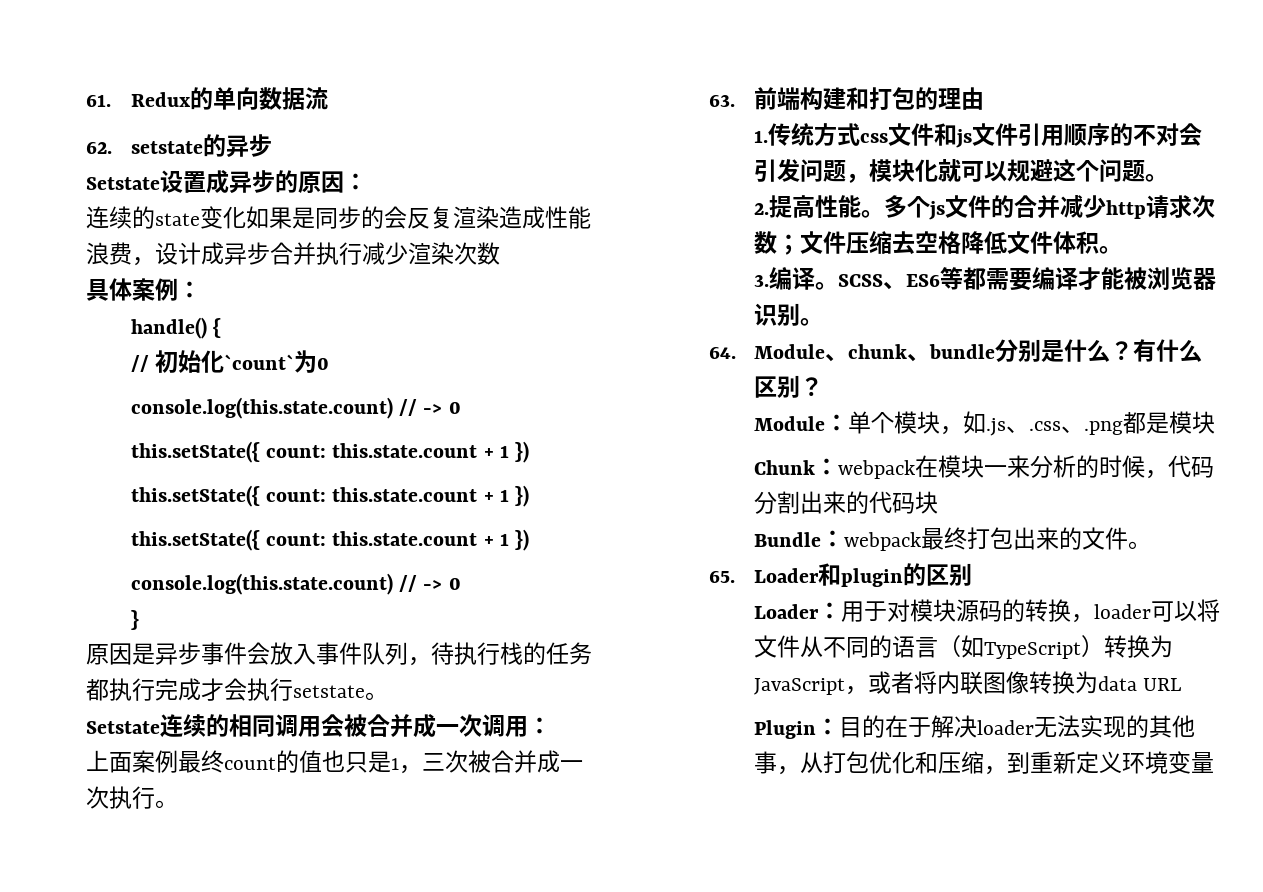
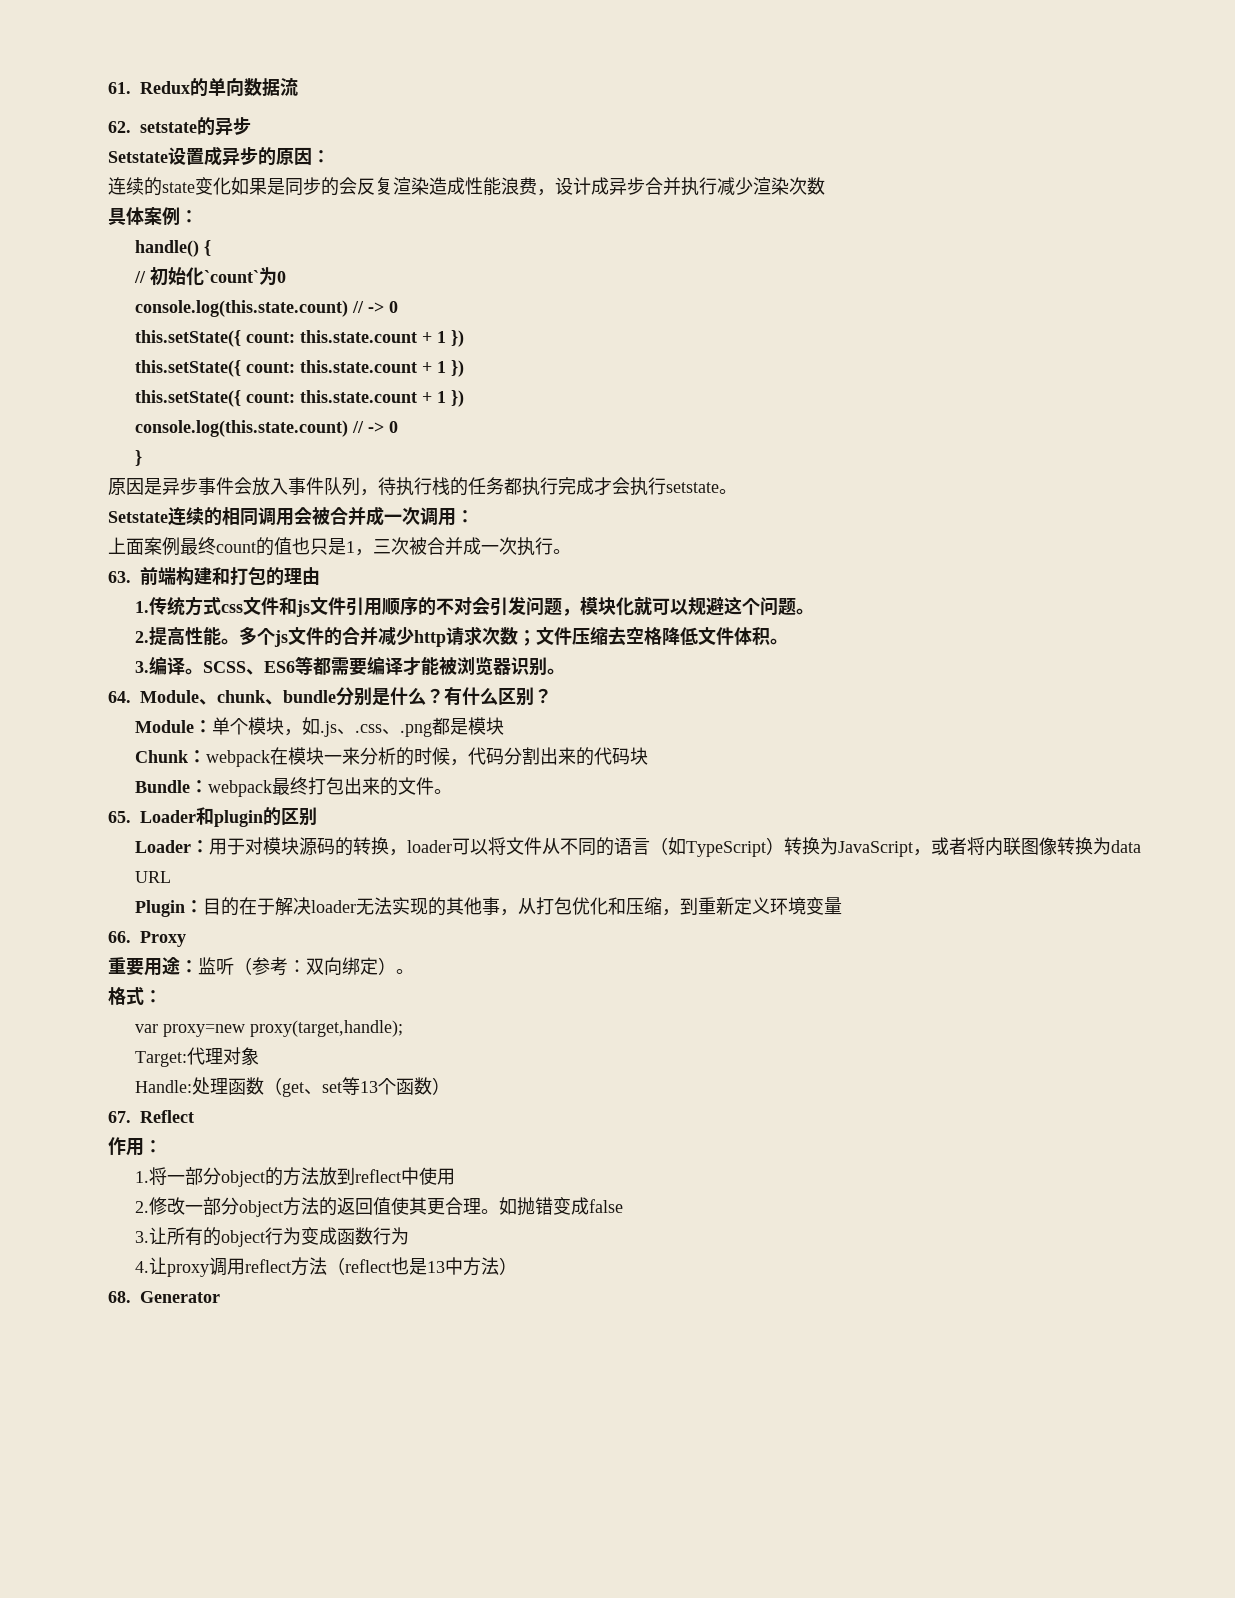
+ 66. Proxy
+ 重要用途：监听（参考：双向绑定）。
+ 格式：
+ var proxy=new proxy(target,handle);
+ Target:代理对象
+ Handle:处理函数（get、set等13个函数）
+ 67. Reflect
+ 作用：
+ 1.将一部分object的方法放到reflect中使用
+ 2.修改一部分object方法的返回值使其更合理。如抛错变成false
+ 3.让所有的object行为变成函数行为
+ 4.让proxy调用reflect方法（reflect也是13中方法）
+ 68. Generator

